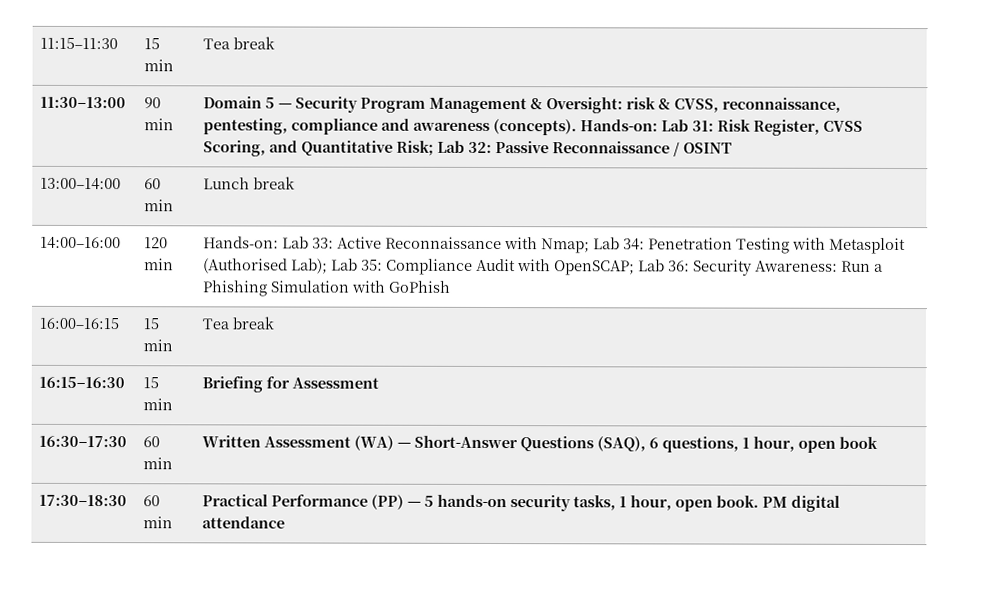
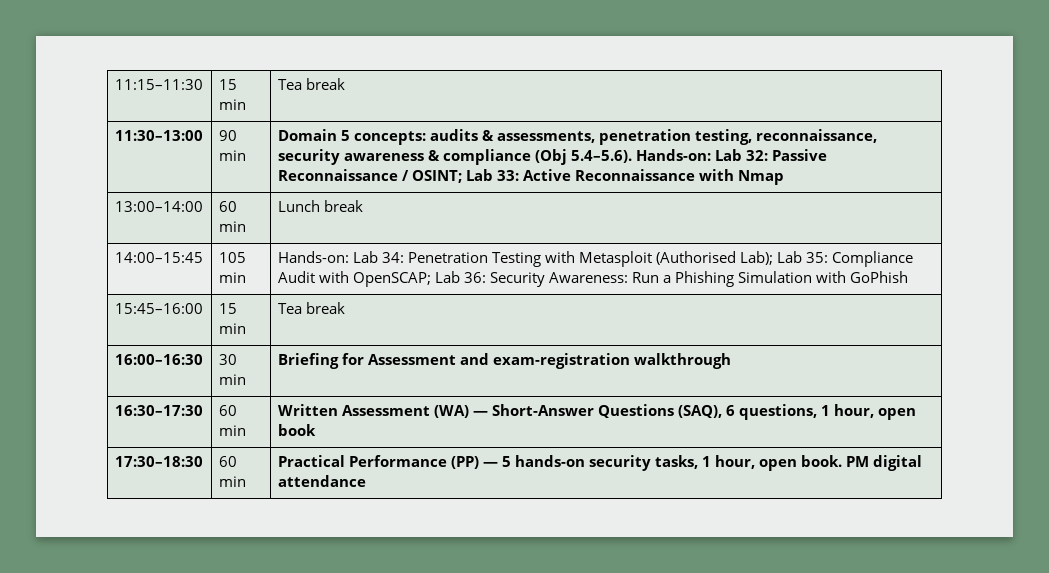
- 11:30–13:00 | 90 min | Domain 5 — Security Program Management & Oversight: risk & CVSS, reconnaissance, pentesting, compliance and awareness (concepts). Hands-on: Lab 31: Risk Register, CVSS Scoring, and Quantitative Risk; Lab 32: Passive Reconnaissance / OSINT
+ 11:30–13:00 | 90 min | Domain 5 concepts: audits & assessments, penetration testing, reconnaissance, security awareness & compliance (Obj 5.4–5.6). Hands-on: Lab 32: Passive Reconnaissance / OSINT; Lab 33: Active Reconnaissance with Nmap
- 14:00–16:00 | 120 min | Hands-on: Lab 33: Active Reconnaissance with Nmap; Lab 34: Penetration Testing with Metasploit (Authorised Lab); Lab 35: Compliance Audit with OpenSCAP; Lab 36: Security Awareness: Run a Phishing Simulation with GoPhish
+ 14:00–15:45 | 105 min | Hands-on: Lab 34: Penetration Testing with Metasploit (Authorised Lab); Lab 35: Compliance Audit with OpenSCAP; Lab 36: Security Awareness: Run a Phishing Simulation with GoPhish
- 16:00–16:15 | 15 min | Tea break
- 16:15–16:30 | 15 min | Briefing for Assessment
+ 15:45–16:00 | 15 min | Tea break
+ 16:00–16:30 | 30 min | Briefing for Assessment and exam-registration walkthrough

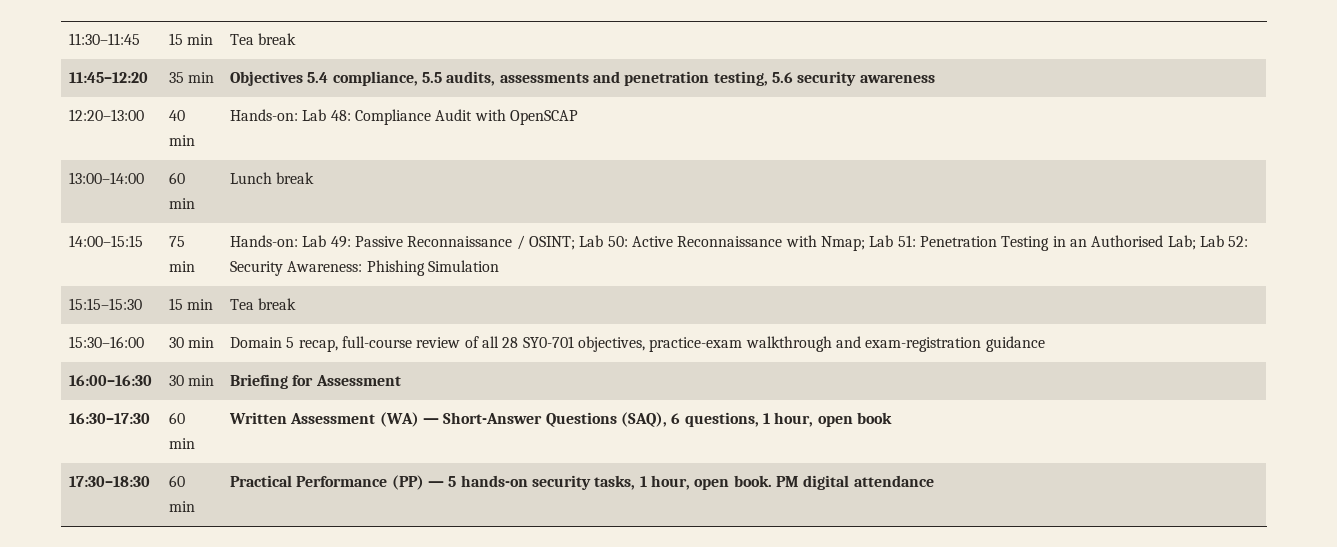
- 11:15–11:30 | 15 min | Tea break
- 11:30–13:00 | 90 min | Domain 5 concepts: audits & assessments, penetration testing, reconnaissance, security awareness & compliance (Obj 5.4–5.6). Hands-on: Lab 32: Passive Reconnaissance / OSINT; Lab 33: Active Reconnaissance with Nmap
+ 11:30–11:45 | 15 min | Tea break
+ 11:45–12:20 | 35 min | Objectives 5.4 compliance, 5.5 audits, assessments and penetration testing, 5.6 security awareness
+ 12:20–13:00 | 40 min | Hands-on: Lab 48: Compliance Audit with OpenSCAP
- 14:00–15:45 | 105 min | Hands-on: Lab 34: Penetration Testing with Metasploit (Authorised Lab); Lab 35: Compliance Audit with OpenSCAP; Lab 36: Security Awareness: Run a Phishing Simulation with GoPhish
- 15:45–16:00 | 15 min | Tea break
+ 14:00–15:15 | 75 min | Hands-on: Lab 49: Passive Reconnaissance / OSINT; Lab 50: Active Reconnaissance with Nmap; Lab 51: Penetration Testing in an Authorised Lab; Lab 52: Security Awareness: Phishing Simulation
+ 15:15–15:30 | 15 min | Tea break
+ 15:30–16:00 | 30 min | Domain 5 recap, full-course review of all 28 SY0-701 objectives, practice-exam walkthrough and exam-registration guidance
- 16:00–16:30 | 30 min | Briefing for Assessment and exam-registration walkthrough
+ 16:00–16:30 | 30 min | Briefing for Assessment

